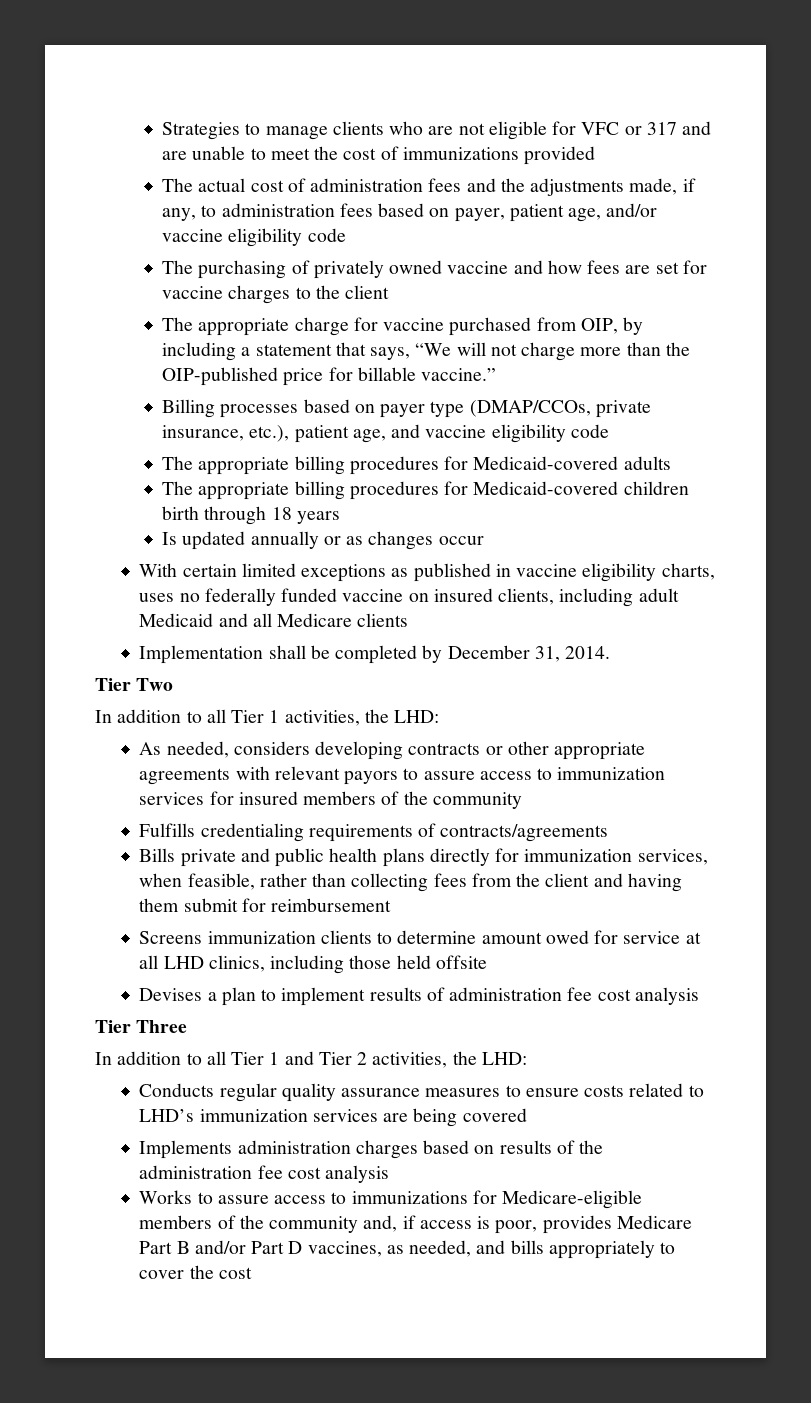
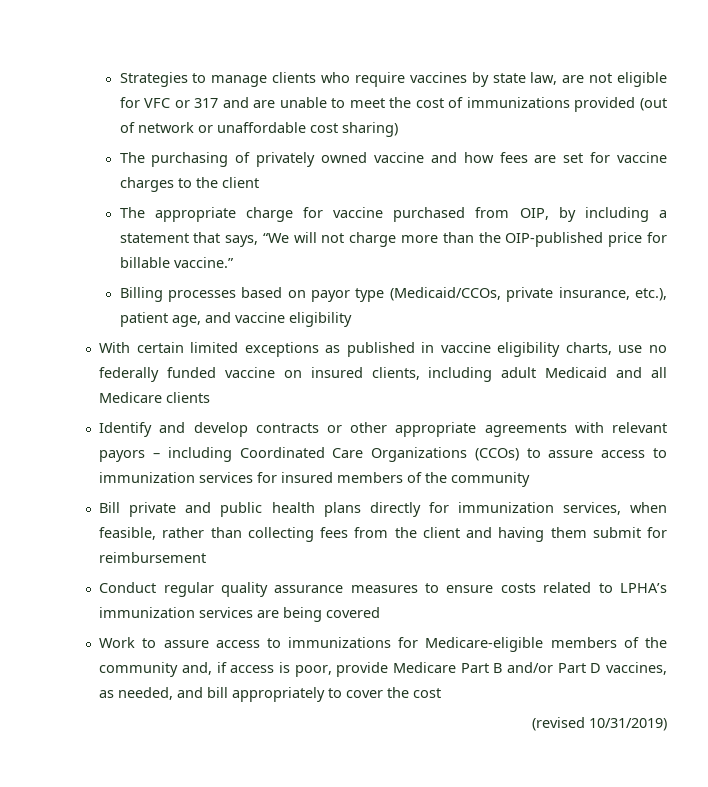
- Strategies to manage clients who are not eligible for VFC or 317 and are unable to meet the cost of immunizations provided
- The actual cost of administration fees and the adjustments made, if any, to administration fees based on payer, patient age, and/or vaccine eligibility code
+ Strategies to manage clients who require vaccines by state law, are not eligible for VFC or 317 and are unable to meet the cost of immunizations provided (out of network or unaffordable cost sharing)
- Billing processes based on payer type (DMAP/CCOs, private insurance, etc.), patient age, and vaccine eligibility code
- The appropriate billing procedures for Medicaid-covered adults
- The appropriate billing procedures for Medicaid-covered children birth through 18 years
- Is updated annually or as changes occur
+ Billing processes based on payor type (Medicaid/CCOs, private insurance, etc.), patient age, and vaccine eligibility
- With certain limited exceptions as published in vaccine eligibility charts, uses no federally funded vaccine on insured clients, including adult Medicaid and all Medicare clients
+ With certain limited exceptions as published in vaccine eligibility charts, use no federally funded vaccine on insured clients, including adult Medicaid and all Medicare clients
- Implementation shall be completed by December 31, 2014.
- Tier Two
- In addition to all Tier 1 activities, the LHD:
- As needed, considers developing contracts or other appropriate agreements with relevant payors to assure access to immunization services for insured members of the community
+ Identify and develop contracts or other appropriate agreements with relevant payors – including Coordinated Care Organizations (CCOs) to assure access to immunization services for insured members of the community
- Fulfills credentialing requirements of contracts/agreements
- Bills private and public health plans directly for immunization services, when feasible, rather than collecting fees from the client and having them submit for reimbursement
+ Bill private and public health plans directly for immunization services, when feasible, rather than collecting fees from the client and having them submit for reimbursement
- Screens immunization clients to determine amount owed for service at all LHD clinics, including those held offsite
- Devises a plan to implement results of administration fee cost analysis
- Tier Three
- In addition to all Tier 1 and Tier 2 activities, the LHD:
- Conducts regular quality assurance measures to ensure costs related to LHD’s immunization services are being covered
+ Conduct regular quality assurance measures to ensure costs related to LPHA’s immunization services are being covered
- Implements administration charges based on results of the administration fee cost analysis
- Works to assure access to immunizations for Medicare-eligible members of the community and, if access is poor, provides Medicare Part B and/or Part D vaccines, as needed, and bills appropriately to cover the cost
+ Work to assure access to immunizations for Medicare-eligible members of the community and, if access is poor, provide Medicare Part B and/or Part D vaccines, as needed, and bill appropriately to cover the cost
+ (revised 10/31/2019)

